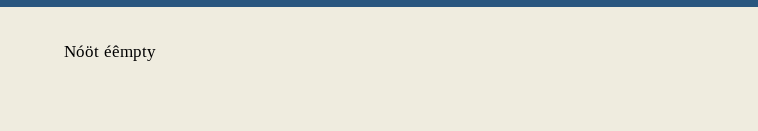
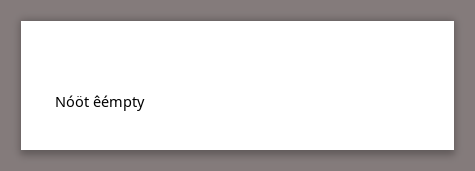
- Nóöt éêmpty
+ Nóöt êémpty

